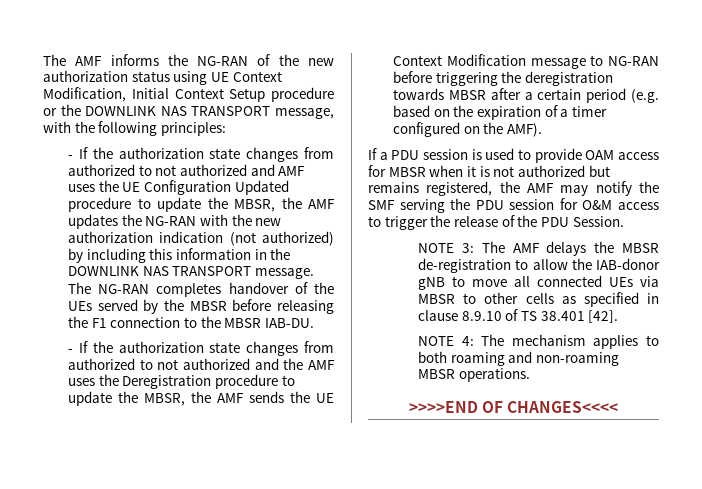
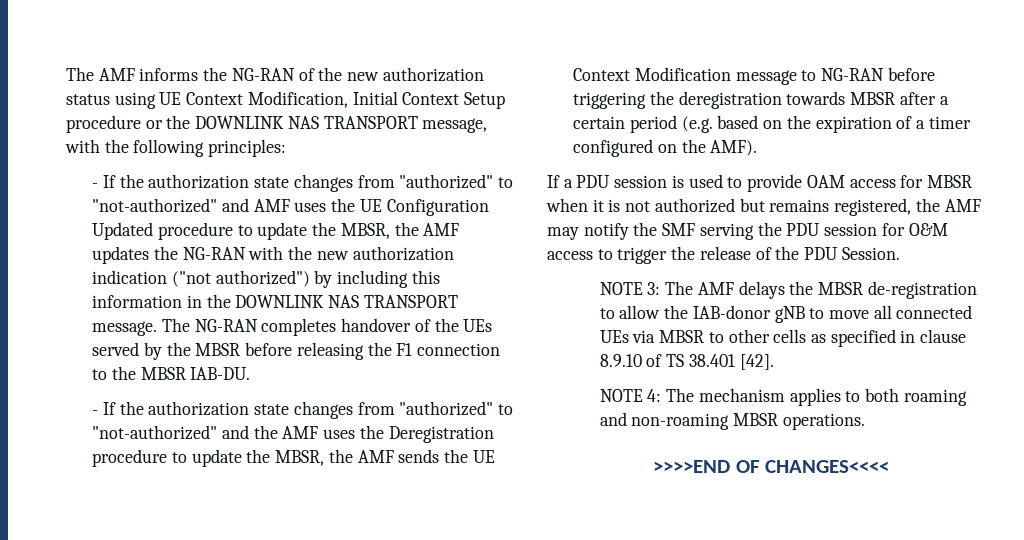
- - If the authorization state changes from authorized to not authorized and AMF uses the UE Configuration Updated procedure to update the MBSR, the AMF updates the NG-RAN with the new authorization indication (not authorized) by including this information in the DOWNLINK NAS TRANSPORT message.
+ - If the authorization state changes from "authorized" to "not-authorized" and AMF uses the UE Configuration Updated procedure to update the MBSR, the AMF updates the NG-RAN with the new authorization indication ("not authorized") by including this information in the DOWNLINK NAS TRANSPORT message.
- - If the authorization state changes from authorized to not authorized and the AMF uses the Deregistration procedure to update the MBSR, the AMF sends the UE Context Modification message to NG-RAN before triggering the deregistration towards MBSR after a certain period (e.g. based on the expiration of a timer configured on the AMF).
+ - If the authorization state changes from "authorized" to "not-authorized" and the AMF uses the Deregistration procedure to update the MBSR, the AMF sends the UE Context Modification message to NG-RAN before triggering the deregistration towards MBSR after a certain period (e.g. based on the expiration of a timer configured on the AMF).

